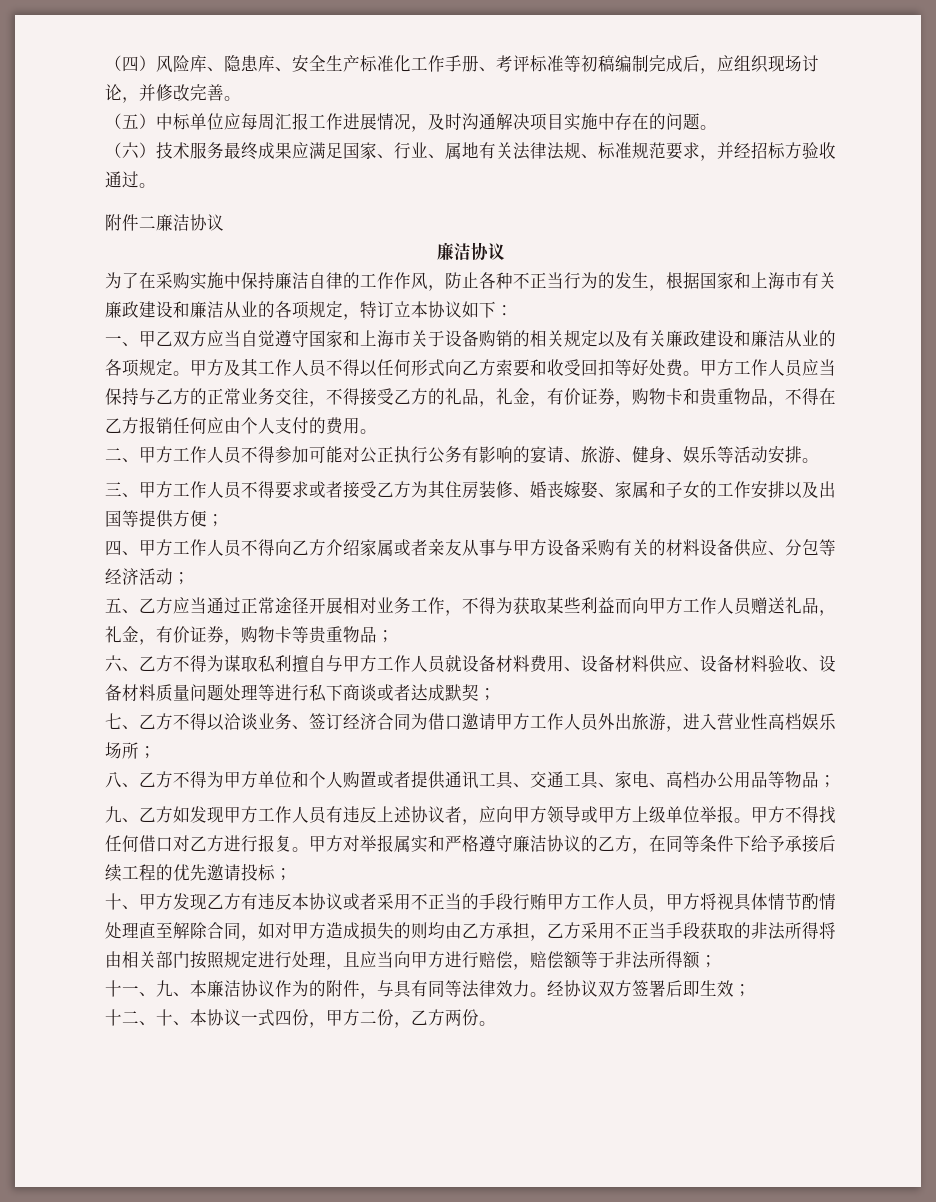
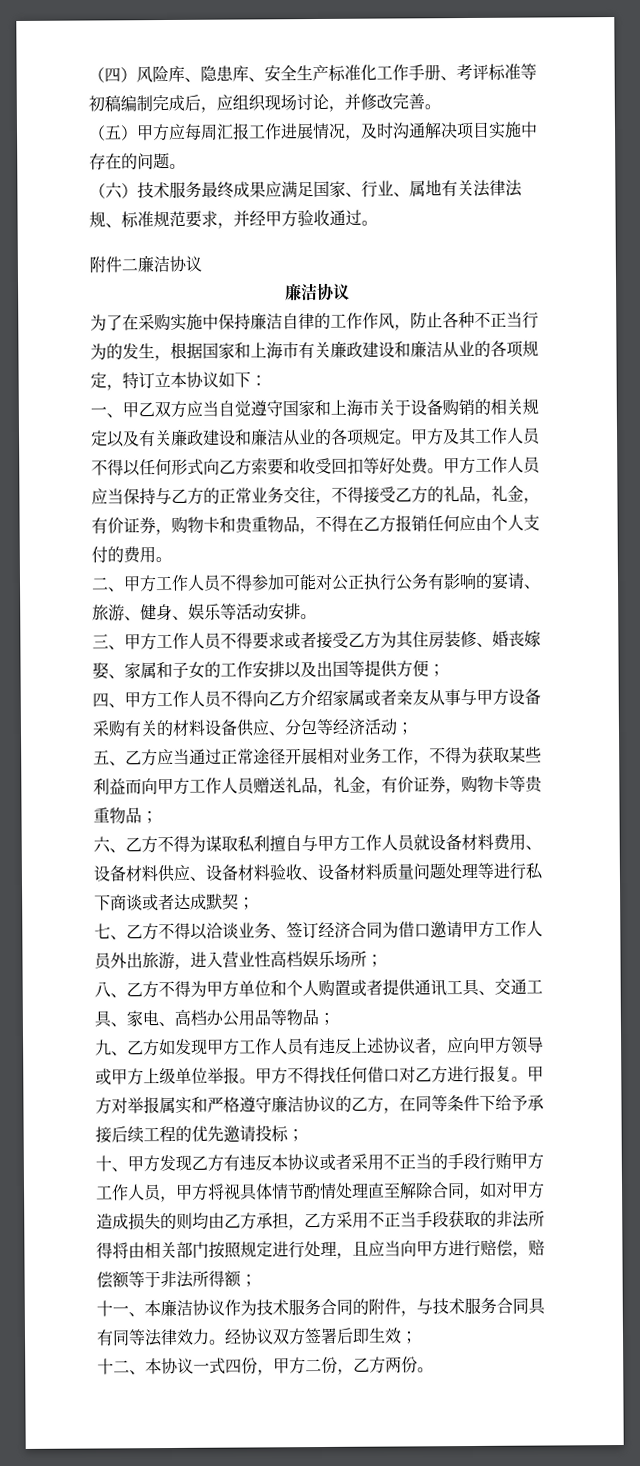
- （五）中标单位应每周汇报工作进展情况，及时沟通解决项目实施中存在的问题。
+ （五）甲方应每周汇报工作进展情况，及时沟通解决项目实施中存在的问题。
- （六）技术服务最终成果应满足国家、行业、属地有关法律法规、标准规范要求，并经招标方验收通过。
+ （六）技术服务最终成果应满足国家、行业、属地有关法律法规、标准规范要求，并经甲方验收通过。
- 十一、九、本廉洁协议作为的附件，与具有同等法律效力。
+ 十一、本廉洁协议作为技术服务合同的附件，与技术服务合同具有同等法律效力。
- 十二、十、本协议一式四份，甲方二份，乙方两份。
+ 十二、本协议一式四份，甲方二份，乙方两份。

